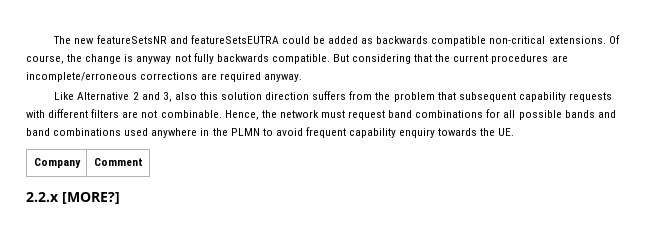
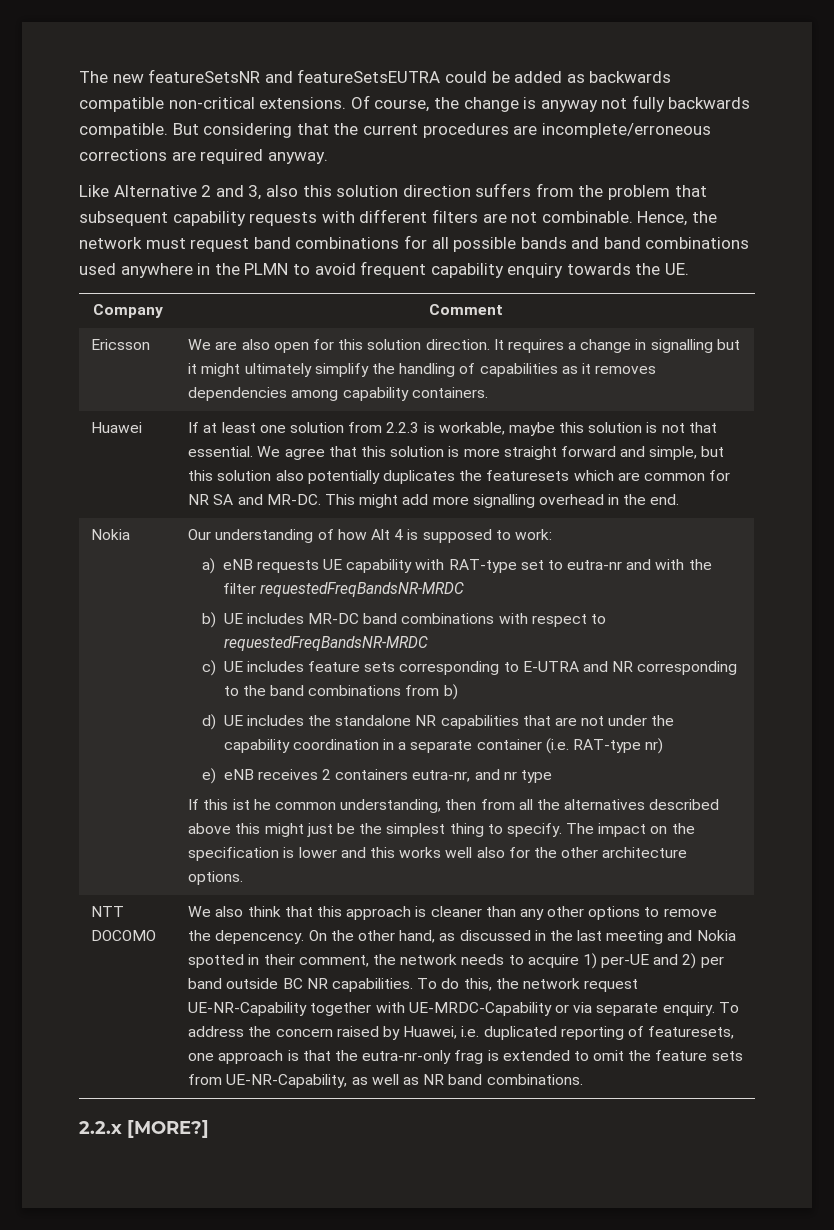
+ Ericsson | We are also open for this solution direction. It requires a change in signalling but it might ultimately simplify the handling of capabilities as it removes dependencies among capability containers.
+ Huawei | If at least one solution from 2.2.3 is workable, maybe this solution is not that essential. We agree that this solution is more straight forward and simple, but this solution also potentially duplicates the featuresets which are common for NR SA and MR-DC. This might add more signalling overhead in the end.
+ Nokia | Our understanding of how Alt 4 is supposed to work:
+ a) eNB requests UE capability with RAT-type set to eutra-nr and with the filter requestedFreqBandsNR-MRDC
+ b) UE includes MR-DC band combinations with respect to requestedFreqBandsNR-MRDC
+ c) UE includes feature sets corresponding to E-UTRA and NR corresponding to the band combinations from b)
+ d) UE includes the standalone NR capabilities that are not under the capability coordination in a separate container (i.e. RAT-type nr)
+ e) eNB receives 2 containers eutra-nr, and nr type
+ If this ist he common understanding, then from all the alternatives described above this might just be the simplest thing to specify. The impact on the specification is lower and this works well also for the other architecture options.
+ NTT DOCOMO | We also think that this approach is cleaner than any other options to remove the depencency. On the other hand, as discussed in the last meeting and Nokia spotted in their comment, the network needs to acquire 1) per-UE and 2) per band outside BC NR capabilities. To do this, the network request UE-NR-Capability together with UE-MRDC-Capability or via separate enquiry. To address the concern raised by Huawei, i.e. duplicated reporting of featuresets, one approach is that the eutra-nr-only frag is extended to omit the feature sets from UE-NR-Capability, as well as NR band combinations.

